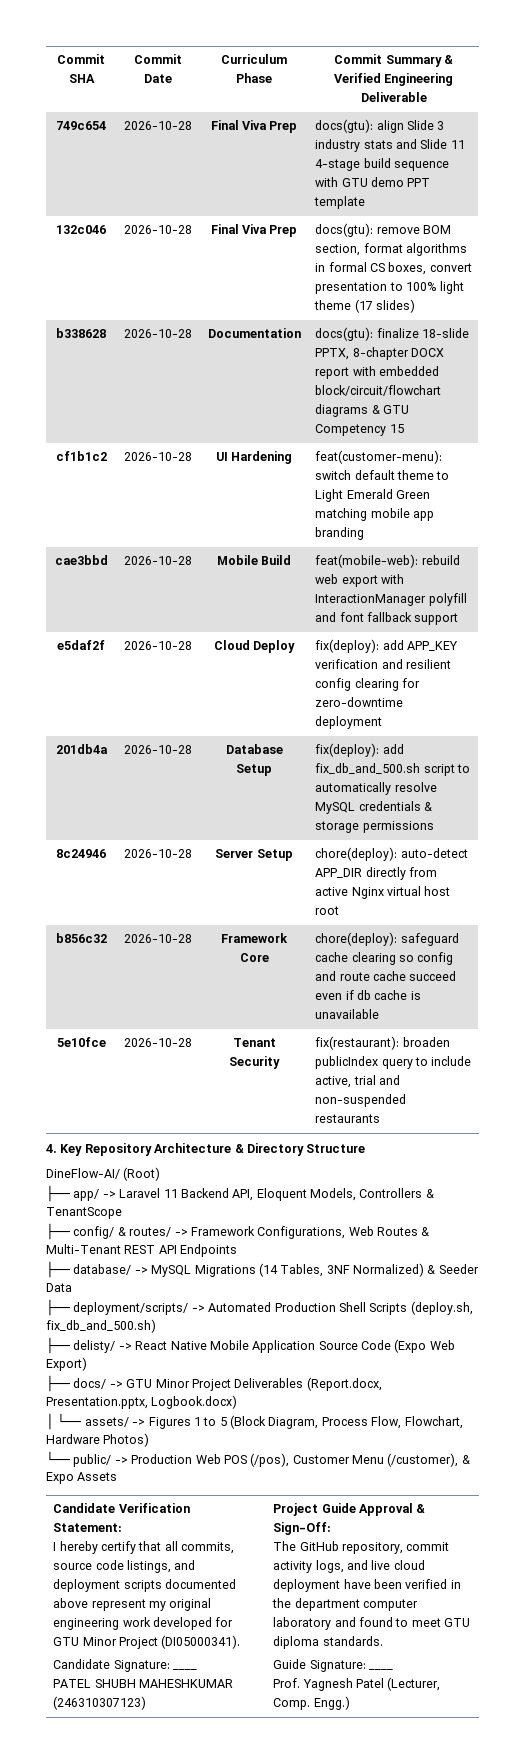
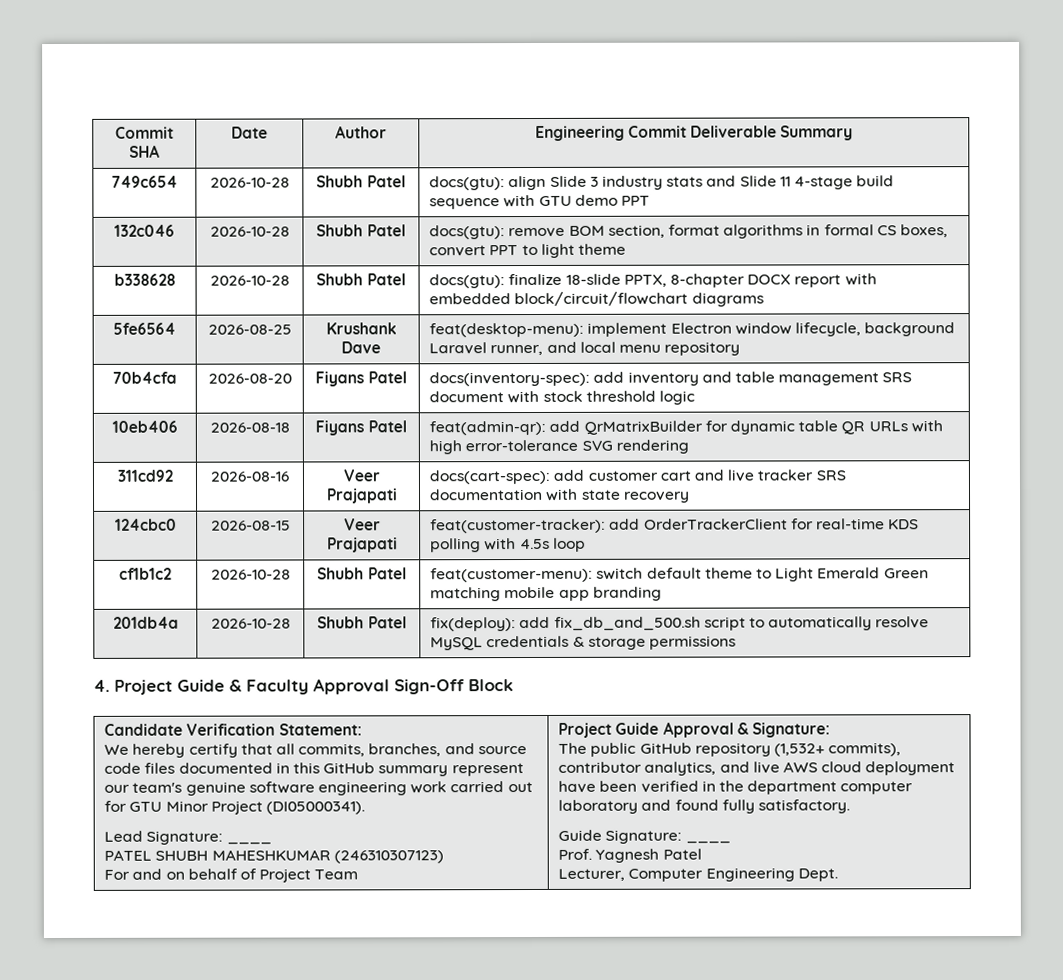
- Commit SHA | Commit Date | Curriculum Phase | Commit Summary & Verified Engineering Deliverable
+ Commit SHA | Date | Author | Engineering Commit Deliverable Summary
- 749c654 | 2026-10-28 | Final Viva Prep | docs(gtu): align Slide 3 industry stats and Slide 11 4-stage build sequence with GTU demo PPT template
+ 749c654 | 2026-10-28 | Shubh Patel | docs(gtu): align Slide 3 industry stats and Slide 11 4-stage build sequence with GTU demo PPT
- 132c046 | 2026-10-28 | Final Viva Prep | docs(gtu): remove BOM section, format algorithms in formal CS boxes, convert presentation to 100% light theme (17 slides)
+ 132c046 | 2026-10-28 | Shubh Patel | docs(gtu): remove BOM section, format algorithms in formal CS boxes, convert PPT to light theme
- b338628 | 2026-10-28 | Documentation | docs(gtu): finalize 18-slide PPTX, 8-chapter DOCX report with embedded block/circuit/flowchart diagrams & GTU Competency 15
+ b338628 | 2026-10-28 | Shubh Patel | docs(gtu): finalize 18-slide PPTX, 8-chapter DOCX report with embedded block/circuit/flowchart diagrams
+ 5fe6564 | 2026-08-25 | Krushank Dave | feat(desktop-menu): implement Electron window lifecycle, background Laravel runner, and local menu repository
+ 70b4cfa | 2026-08-20 | Fiyans Patel | docs(inventory-spec): add inventory and table management SRS document with stock threshold logic
+ 10eb406 | 2026-08-18 | Fiyans Patel | feat(admin-qr): add QrMatrixBuilder for dynamic table QR URLs with high error-tolerance SVG rendering
+ 311cd92 | 2026-08-16 | Veer Prajapati | docs(cart-spec): add customer cart and live tracker SRS documentation with state recovery
+ 124cbc0 | 2026-08-15 | Veer Prajapati | feat(customer-tracker): add OrderTrackerClient for real-time KDS polling with 4.5s loop
- cf1b1c2 | 2026-10-28 | UI Hardening | feat(customer-menu): switch default theme to Light Emerald Green matching mobile app branding
+ cf1b1c2 | 2026-10-28 | Shubh Patel | feat(customer-menu): switch default theme to Light Emerald Green matching mobile app branding
- cae3bbd | 2026-10-28 | Mobile Build | feat(mobile-web): rebuild web export with InteractionManager polyfill and font fallback support
- e5daf2f | 2026-10-28 | Cloud Deploy | fix(deploy): add APP_KEY verification and resilient config clearing for zero-downtime deployment
- 201db4a | 2026-10-28 | Database Setup | fix(deploy): add fix_db_and_500.sh script to automatically resolve MySQL credentials & storage permissions
+ 201db4a | 2026-10-28 | Shubh Patel | fix(deploy): add fix_db_and_500.sh script to automatically resolve MySQL credentials & storage permissions
- 8c24946 | 2026-10-28 | Server Setup | chore(deploy): auto-detect APP_DIR directly from active Nginx virtual host root
- b856c32 | 2026-10-28 | Framework Core | chore(deploy): safeguard cache clearing so config and route cache succeed even if db cache is unavailable
- 5e10fce | 2026-10-28 | Tenant Security | fix(restaurant): broaden publicIndex query to include active, trial and non-suspended restaurants
- 4. Key Repository Architecture & Directory Structure
- DineFlow-AI/ (Root)
- ├── app/ -> Laravel 11 Backend API, Eloquent Models, Controllers & TenantScope
- ├── config/ & routes/ -> Framework Configurations, Web Routes & Multi-Tenant REST API Endpoints
- ├── database/ -> MySQL Migrations (14 Tables, 3NF Normalized) & Seeder Data
- ├── deployment/scripts/ -> Automated Production Shell Scripts (deploy.sh, fix_db_and_500.sh)
- ├── delisty/ -> React Native Mobile Application Source Code (Expo Web Export)
- ├── docs/ -> GTU Minor Project Deliverables (Report.docx, Presentation.pptx, Logbook.docx)
- │ └── assets/ -> Figures 1 to 5 (Block Diagram, Process Flow, Flowchart, Hardware Photos)
- └── public/ -> Production Web POS (/pos), Customer Menu (/customer), & Expo Assets
+ 4. Project Guide & Faculty Approval Sign-Off Block
- I hereby certify that all commits, source code listings, and deployment scripts documented above represent my original engineering work developed for GTU Minor Project (DI05000341).
+ We hereby certify that all commits, branches, and source code files documented in this GitHub summary represent our team's genuine software engineering work carried out for GTU Minor Project (DI05000341).
- Candidate Signature: ____
+ Lead Signature: ____
+ For and on behalf of Project Team
- Project Guide Approval & Sign-Off:
+ Project Guide Approval & Signature:
- The GitHub repository, commit activity logs, and live cloud deployment have been verified in the department computer laboratory and found to meet GTU diploma standards.
+ The public GitHub repository (1,532+ commits), contributor analytics, and live AWS cloud deployment have been verified in the department computer laboratory and found fully satisfactory.
- Prof. Yagnesh Patel (Lecturer, Comp. Engg.)
+ Prof. Yagnesh Patel
+ Lecturer, Computer Engineering Dept.

